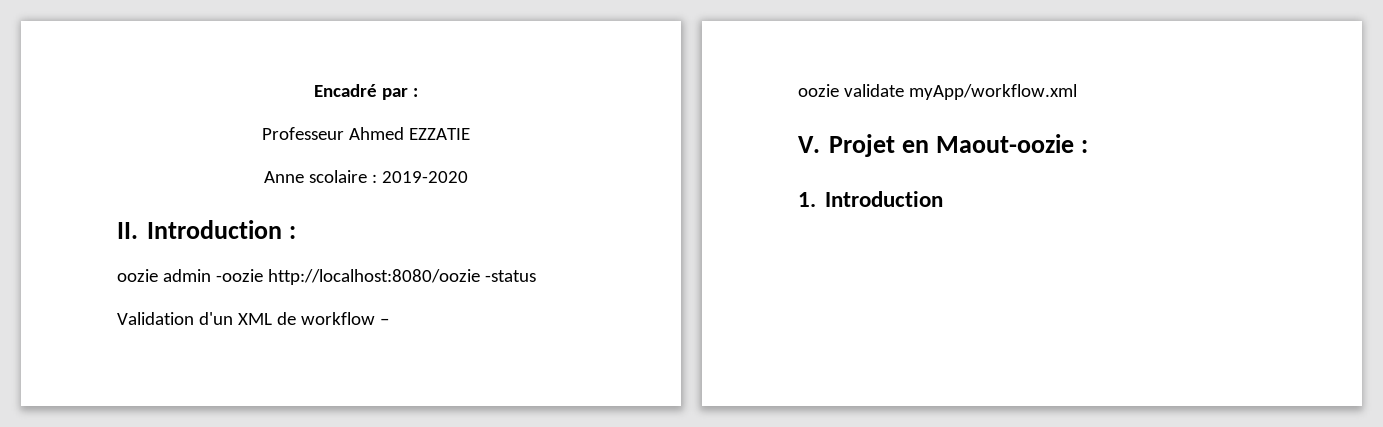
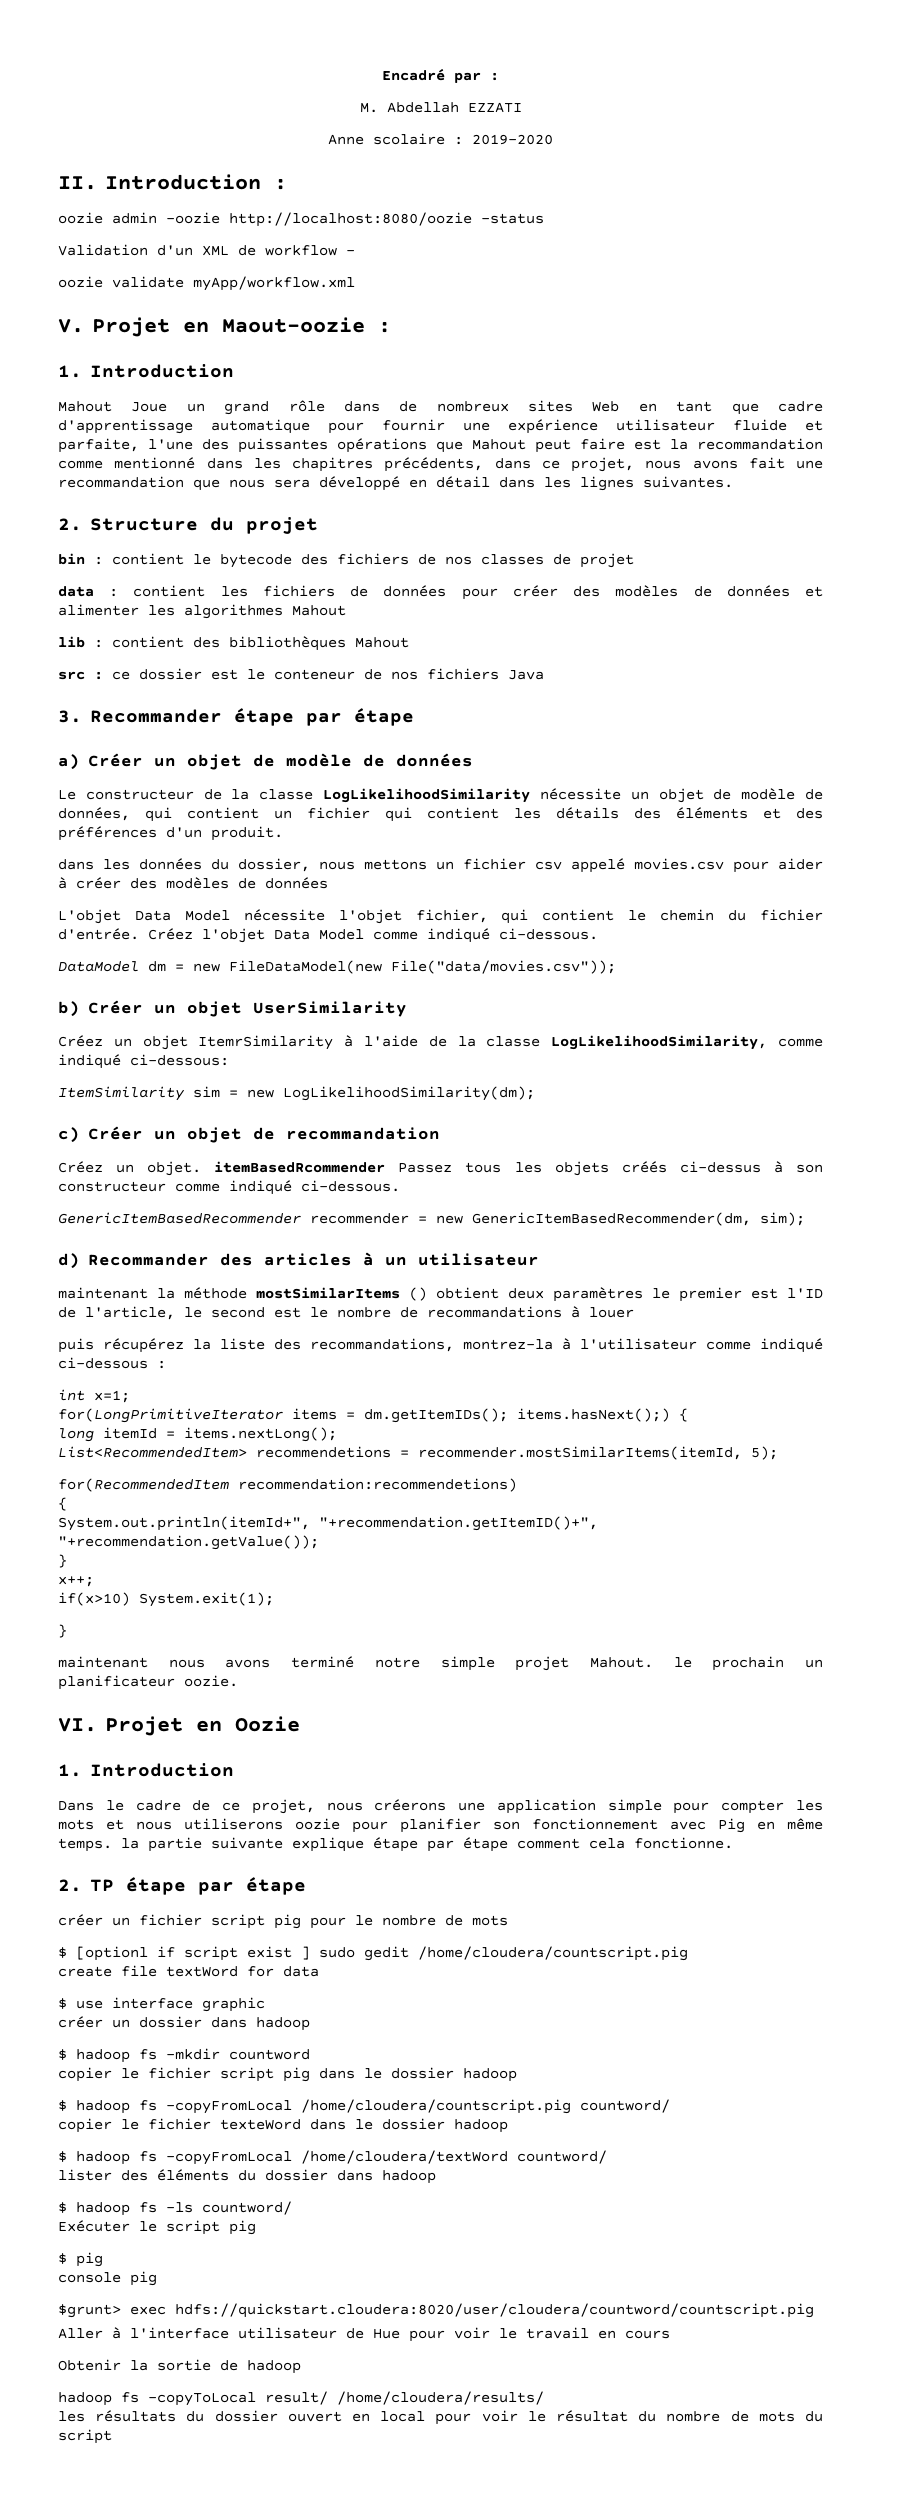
- Professeur Ahmed EZZATIE
+ M. Abdellah EZZATI
+ Mahout Joue un grand rôle dans de nombreux sites Web en tant que cadre d'apprentissage automatique pour fournir une expérience utilisateur fluide et parfaite, l'une des puissantes opérations que Mahout peut faire est la recommandation comme mentionné dans les chapitres précédents, dans ce projet, nous avons fait une recommandation que nous sera développé en détail dans les lignes suivantes.
+ 2. Structure du projet
+ bin : contient le bytecode des fichiers de nos classes de projet
+ data : contient les fichiers de données pour créer des modèles de données et alimenter les algorithmes Mahout
+ lib : contient des bibliothèques Mahout
+ src : ce dossier est le conteneur de nos fichiers Java
+ 3. Recommander étape par étape
+ a) Créer un objet de modèle de données
+ Le constructeur de la classe LogLikelihoodSimilarity nécessite un objet de modèle de données, qui contient un fichier qui contient les détails des éléments et des préférences d'un produit.
+ dans les données du dossier, nous mettons un fichier csv appelé movies.csv pour aider à créer des modèles de données
+ L'objet Data Model nécessite l'objet fichier, qui contient le chemin du fichier d'entrée. Créez l'objet Data Model comme indiqué ci-dessous.
+ DataModel dm = new FileDataModel(new File("data/movies.csv"));
+ b) Créer un objet UserSimilarity
+ Créez un objet ItemrSimilarity à l'aide de la classe LogLikelihoodSimilarity, comme indiqué ci-dessous:
+ ItemSimilarity sim = new LogLikelihoodSimilarity(dm);
+ c) Créer un objet de recommandation
+ Créez un objet. itemBasedRcommender Passez tous les objets créés ci-dessus à son constructeur comme indiqué ci-dessous.
+ GenericItemBasedRecommender recommender = new GenericItemBasedRecommender(dm, sim);
+ d) Recommander des articles à un utilisateur
+ maintenant la méthode mostSimilarItems () obtient deux paramètres le premier est l'ID de l'article, le second est le nombre de recommandations à louer
+ puis récupérez la liste des recommandations, montrez-la à l'utilisateur comme indiqué ci-dessous :
+ int x=1;
+ for(LongPrimitiveIterator items = dm.getItemIDs(); items.hasNext();) {
+ long itemId = items.nextLong();
+ List<RecommendedItem> recommendetions = recommender.mostSimilarItems(itemId, 5);
+ for(RecommendedItem recommendation:recommendetions)
+ {
+ System.out.println(itemId+", "+recommendation.getItemID()+", "+recommendation.getValue());
+ }
+ x++;
+ if(x>10) System.exit(1);
+ }
+ maintenant nous avons terminé notre simple projet Mahout. le prochain un planificateur oozie.
+ VI. Projet en Oozie
+ 1. Introduction
+ Dans le cadre de ce projet, nous créerons une application simple pour compter les mots et nous utiliserons oozie pour planifier son fonctionnement avec Pig en même temps. la partie suivante explique étape par étape comment cela fonctionne.
+ 2. TP étape par étape
+ créer un fichier script pig pour le nombre de mots
+ $ [optionl if script exist ] sudo gedit /home/cloudera/countscript.pig
+ create file textWord for data
+ $ use interface graphic
+ créer un dossier dans hadoop
+ $ hadoop fs -mkdir countword
+ copier le fichier script pig dans le dossier hadoop
+ $ hadoop fs -copyFromLocal /home/cloudera/countscript.pig countword/
+ copier le fichier texteWord dans le dossier hadoop
+ $ hadoop fs -copyFromLocal /home/cloudera/textWord countword/
+ lister des éléments du dossier dans hadoop
+ $ hadoop fs -ls countword/
+ Exécuter le script pig
+ $ pig
+ console pig
+ $grunt> exec hdfs://quickstart.cloudera:8020/user/cloudera/countword/countscript.pig
+ Aller à l'interface utilisateur de Hue pour voir le travail en cours
+ Obtenir la sortie de hadoop
+ hadoop fs -copyToLocal result/ /home/cloudera/results/
+ les résultats du dossier ouvert en local pour voir le résultat du nombre de mots du script

